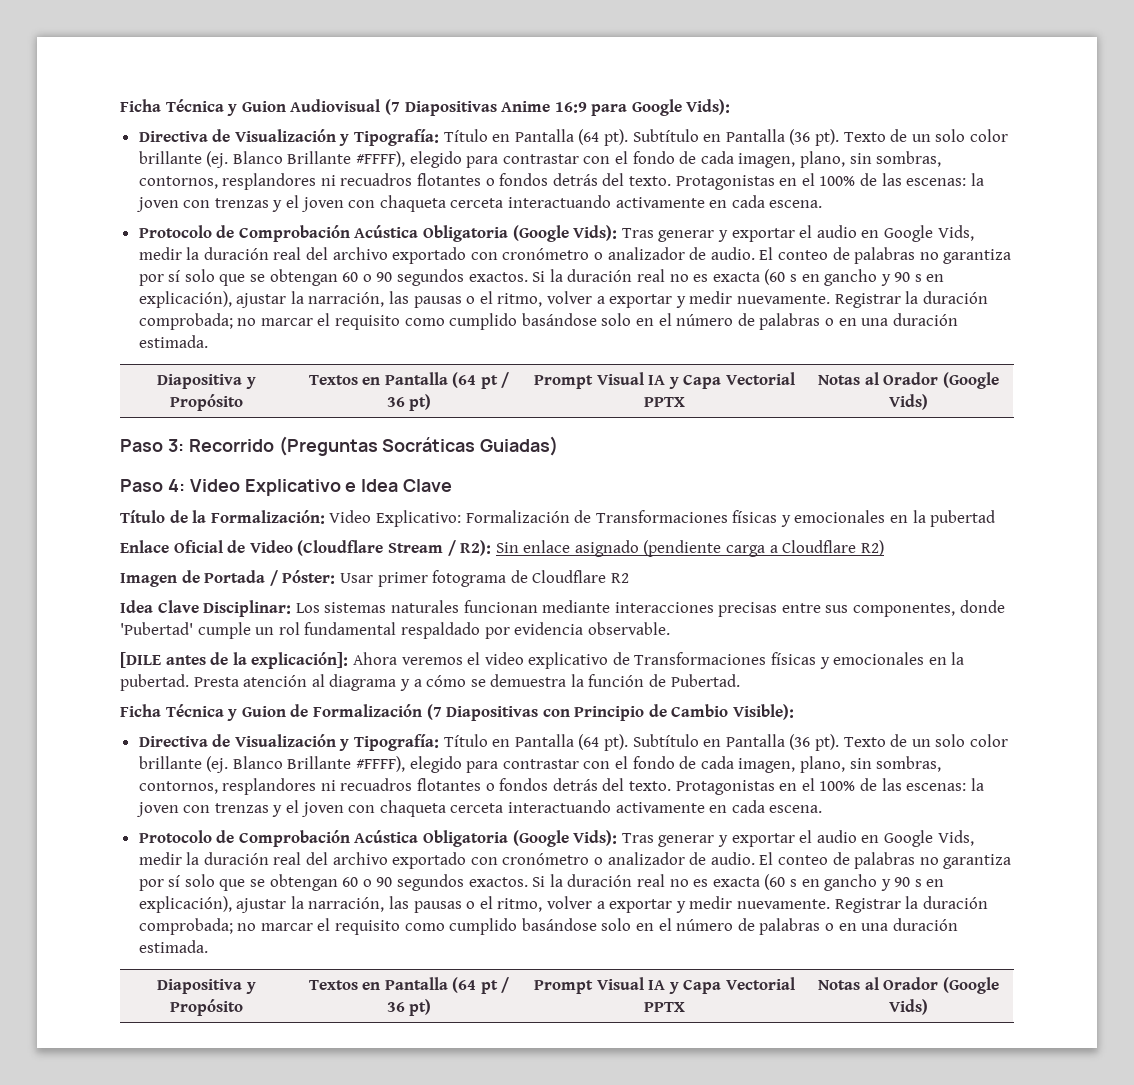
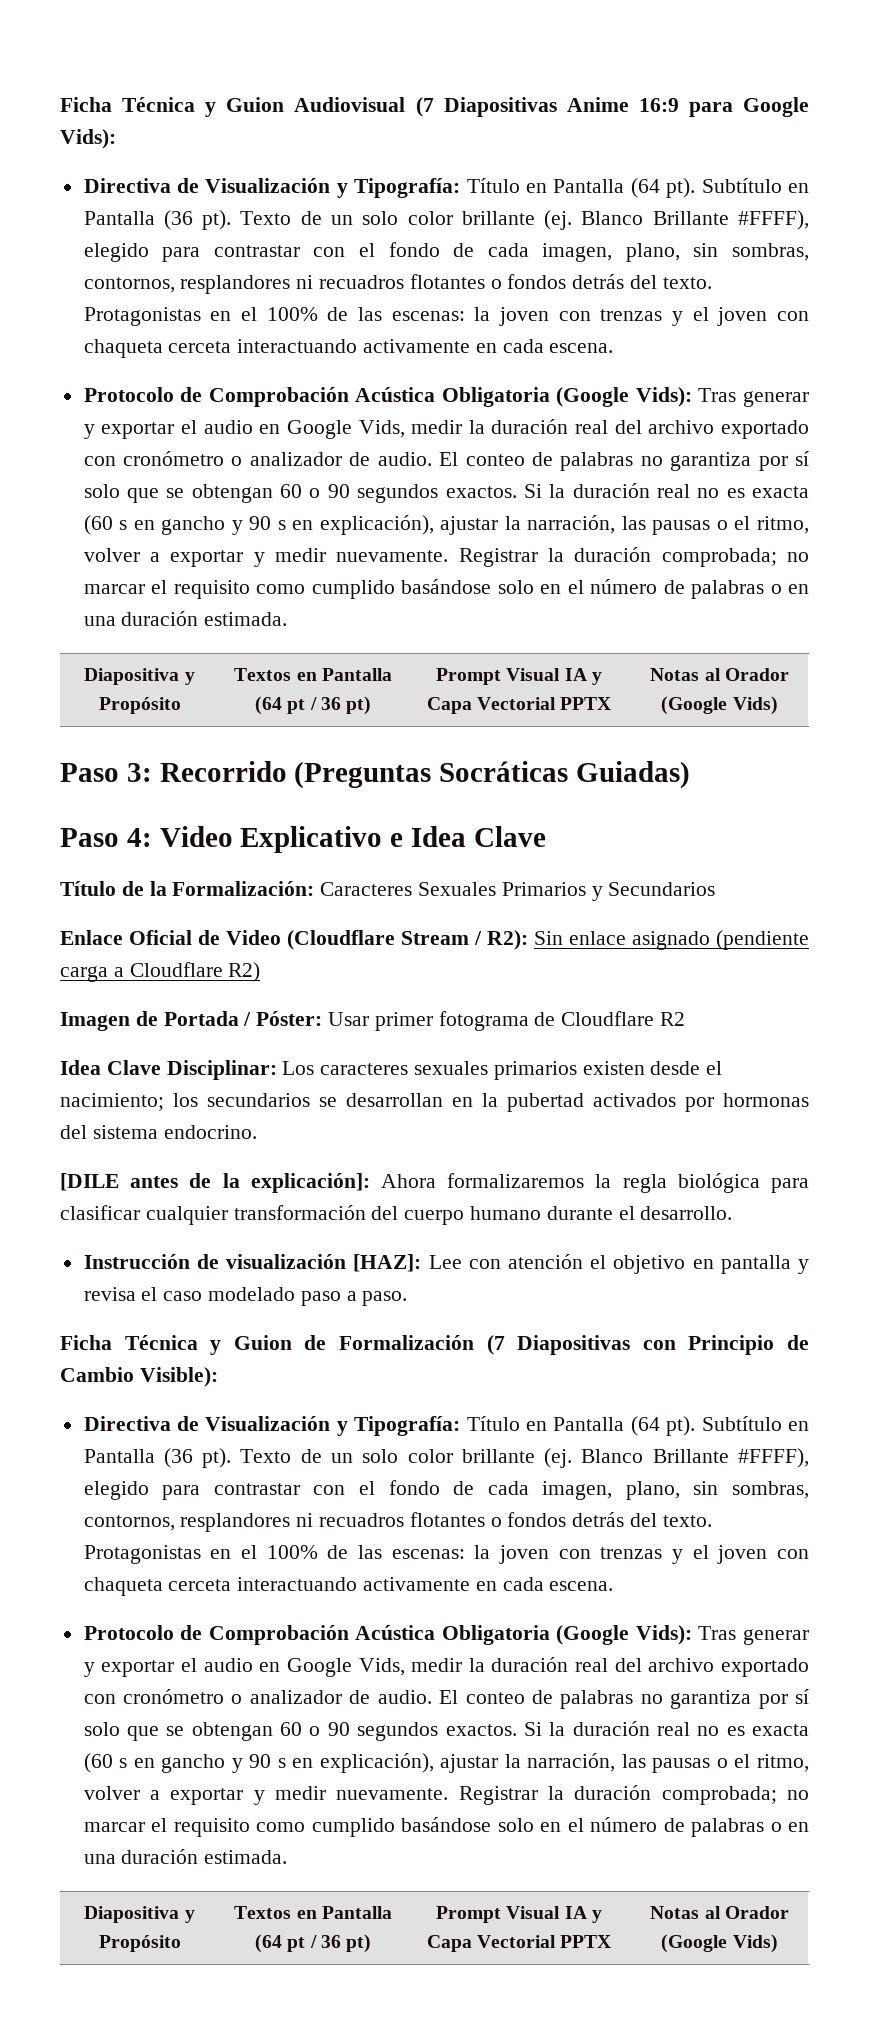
- Título de la Formalización: Video Explicativo: Formalización de Transformaciones físicas y emocionales en la pubertad
+ Título de la Formalización: Caracteres Sexuales Primarios y Secundarios
- Idea Clave Disciplinar: Los sistemas naturales funcionan mediante interacciones precisas entre sus componentes, donde 'Pubertad' cumple un rol fundamental respaldado por evidencia observable.
+ Idea Clave Disciplinar: Los caracteres sexuales primarios existen desde el nacimiento; los secundarios se desarrollan en la pubertad activados por hormonas del sistema endocrino.
- [DILE antes de la explicación]: Ahora veremos el video explicativo de Transformaciones físicas y emocionales en la pubertad. Presta atención al diagrama y a cómo se demuestra la función de Pubertad.
+ [DILE antes de la explicación]: Ahora formalizaremos la regla biológica para clasificar cualquier transformación del cuerpo humano durante el desarrollo.
+ Instrucción de visualización [HAZ]: Lee con atención el objetivo en pantalla y revisa el caso modelado paso a paso.

